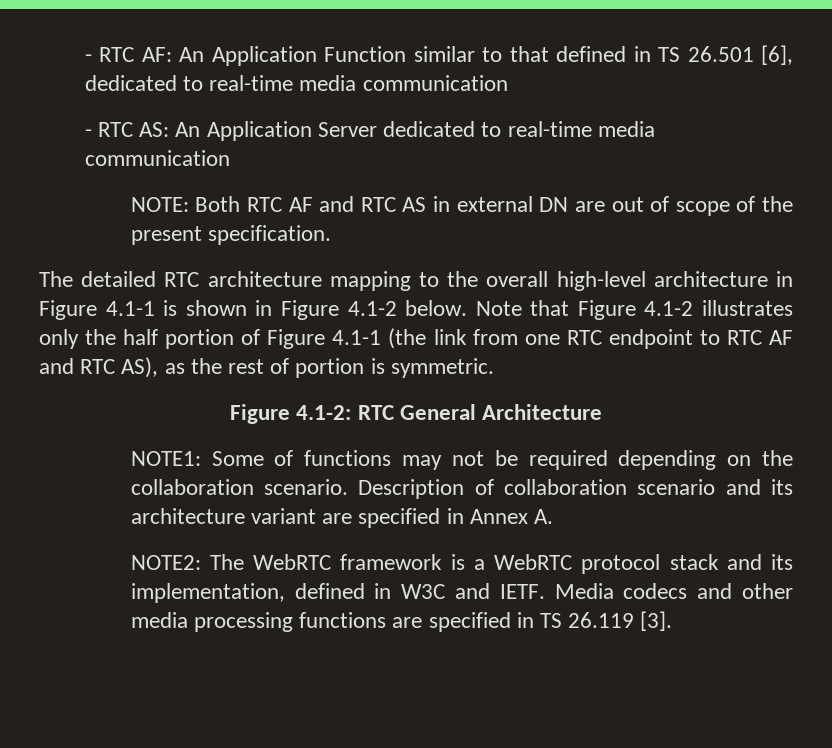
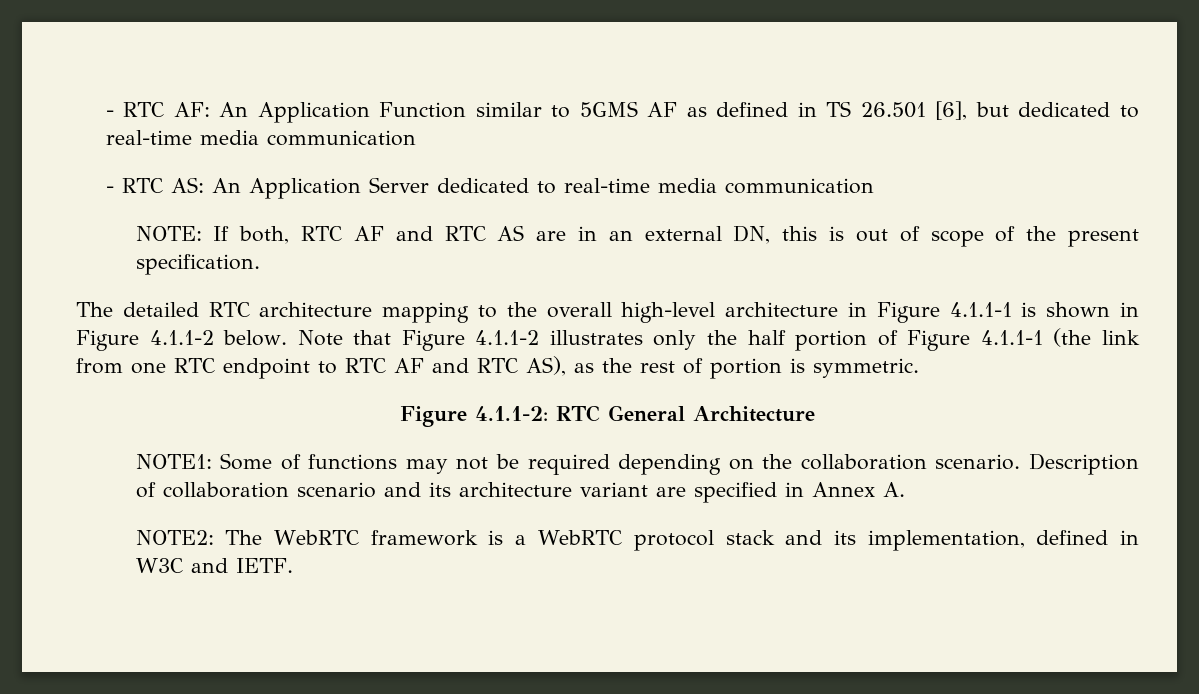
- - RTC AF: An Application Function similar to that defined in TS 26.501 [6], dedicated to real-time media communication
+ - RTC AF: An Application Function similar to 5GMS AF as defined in TS 26.501 [6], but dedicated to real-time media communication
- NOTE: Both RTC AF and RTC AS in external DN are out of scope of the present specification.
+ NOTE: If both, RTC AF and RTC AS are in an external DN, this is out of scope of the present specification.
- The detailed RTC architecture mapping to the overall high-level architecture in Figure 4.1-1 is shown in Figure 4.1-2 below.
+ The detailed RTC architecture mapping to the overall high-level architecture in Figure 4.1.1-1 is shown in Figure 4.1.1-2 below.
- Note that Figure 4.1-2 illustrates only the half portion of Figure 4.1-1 (the link from one RTC endpoint to RTC AF and RTC AS), as the rest of portion is symmetric.
+ Note that Figure 4.1.1-2 illustrates only the half portion of Figure 4.1.1-1 (the link from one RTC endpoint to RTC AF and RTC AS), as the rest of portion is symmetric.
- Figure 4.1-2: RTC General Architecture
+ Figure 4.1.1-2: RTC General Architecture
- Media codecs and other media processing functions are specified in TS 26.119 [3].

